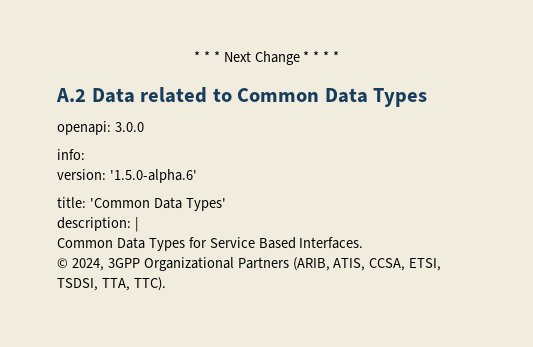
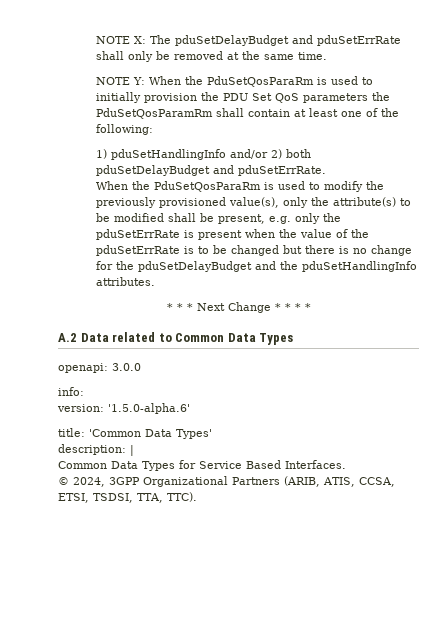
+ NOTE X: The pduSetDelayBudget and pduSetErrRate shall only be removed at the same time.
+ NOTE Y: When the PduSetQosParaRm is used to initially provision the PDU Set QoS parameters the PduSetQosParamRm shall contain at least one of the following:
+ 1) pduSetHandlingInfo and/or 2) both pduSetDelayBudget and pduSetErrRate.
+ When the PduSetQosParaRm is used to modify the previously provisioned value(s), only the attribute(s) to be modified shall be present, e.g. only the pduSetErrRate is present when the value of the pduSetErrRate is to be changed but there is no change for the pduSetDelayBudget and the pduSetHandlingInfo attributes.

